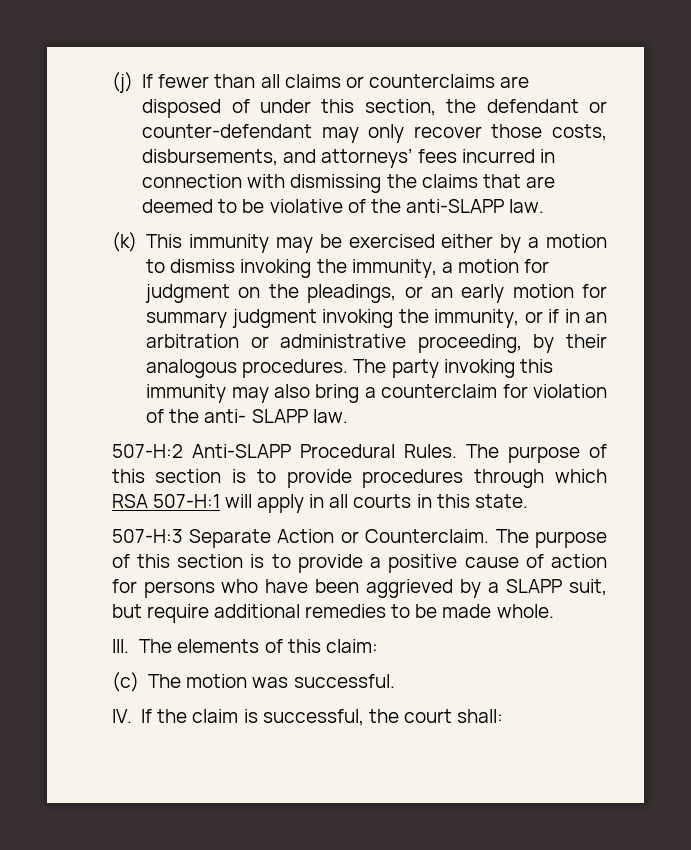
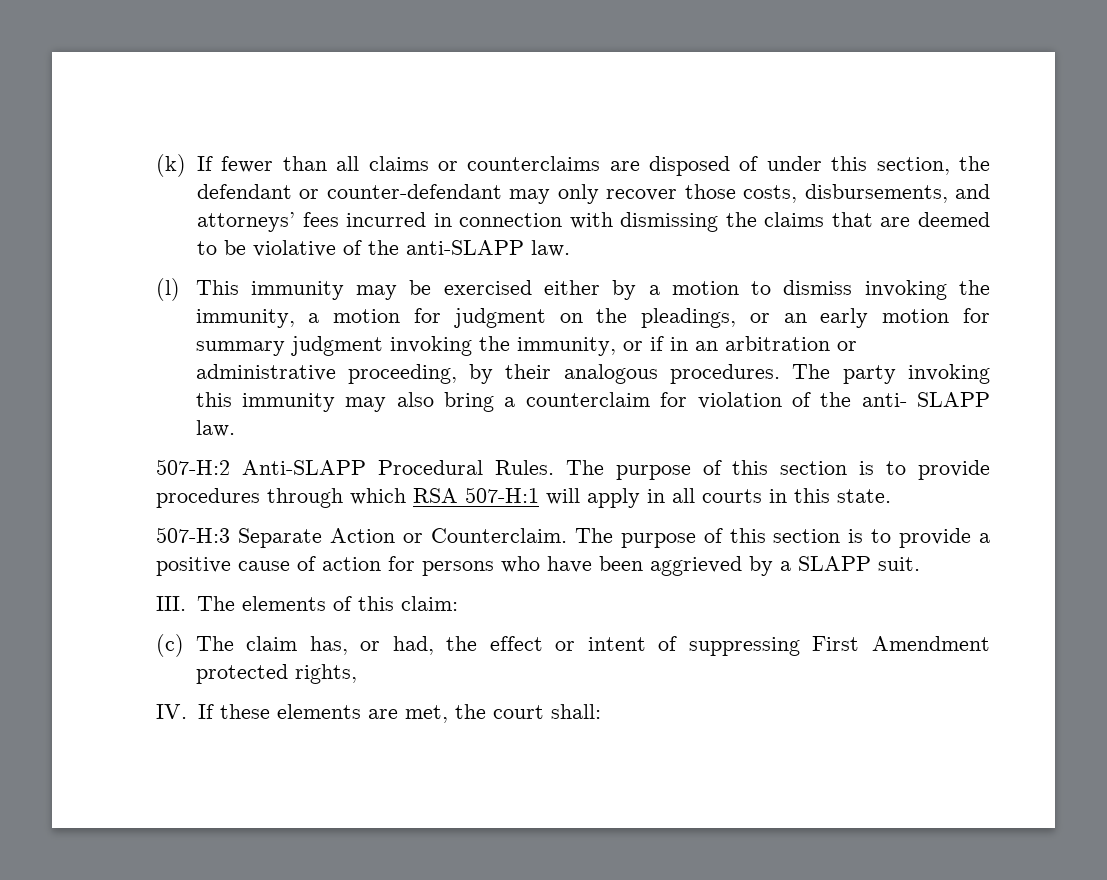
- (j) If fewer than all claims or counterclaims are disposed of under this section, the defendant or counter-defendant may only recover those costs, disbursements, and attorneys’ fees incurred in connection with dismissing the claims that are deemed to be violative of the anti-SLAPP law.
+ (k) If fewer than all claims or counterclaims are disposed of under this section, the defendant or counter-defendant may only recover those costs, disbursements, and attorneys’ fees incurred in connection with dismissing the claims that are deemed to be violative of the anti-SLAPP law.
- (k) This immunity may be exercised either by a motion to dismiss invoking the immunity, a motion for judgment on the pleadings, or an early motion for summary judgment invoking the immunity, or if in an arbitration or administrative proceeding, by their analogous procedures.
+ (l) This immunity may be exercised either by a motion to dismiss invoking the immunity, a motion for judgment on the pleadings, or an early motion for summary judgment invoking the immunity, or if in an arbitration or administrative proceeding, by their analogous procedures.
- The purpose of this section is to provide a positive cause of action for persons who have been aggrieved by a SLAPP suit, but require additional remedies to be made whole.
+ The purpose of this section is to provide a positive cause of action for persons who have been aggrieved by a SLAPP suit.
- (c) The motion was successful.
- IV. If the claim is successful, the court shall:
+ (c) The claim has, or had, the effect or intent of suppressing First Amendment protected rights,
+ IV. If these elements are met, the court shall:

